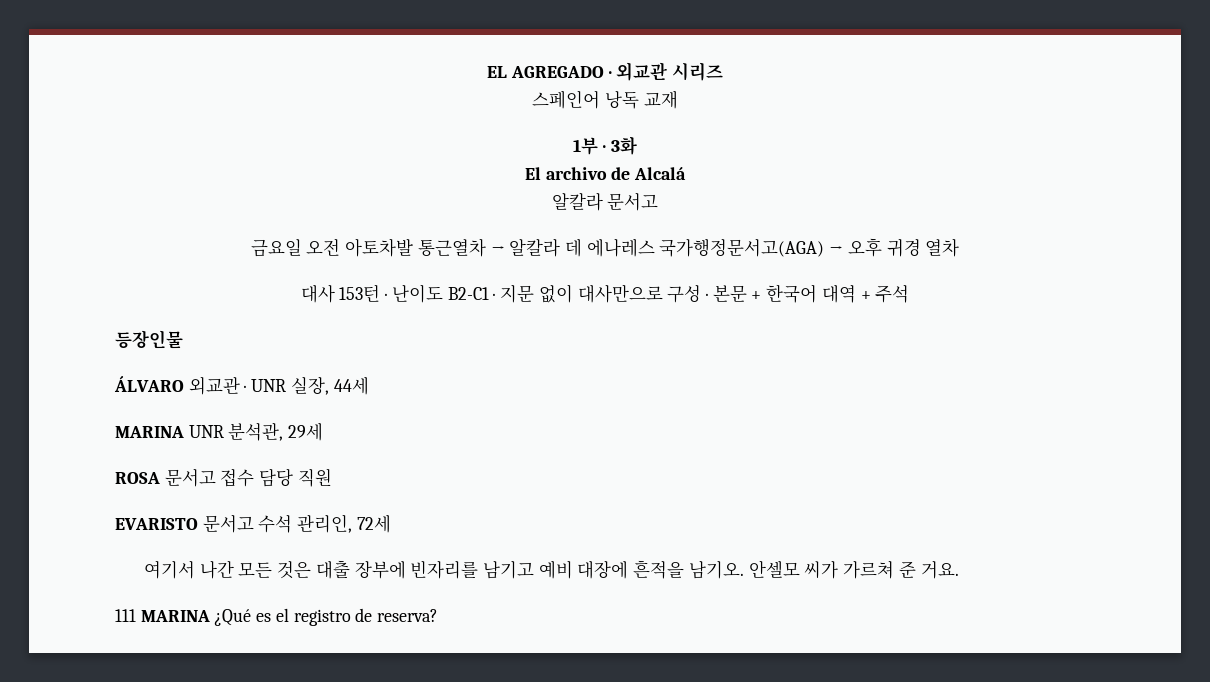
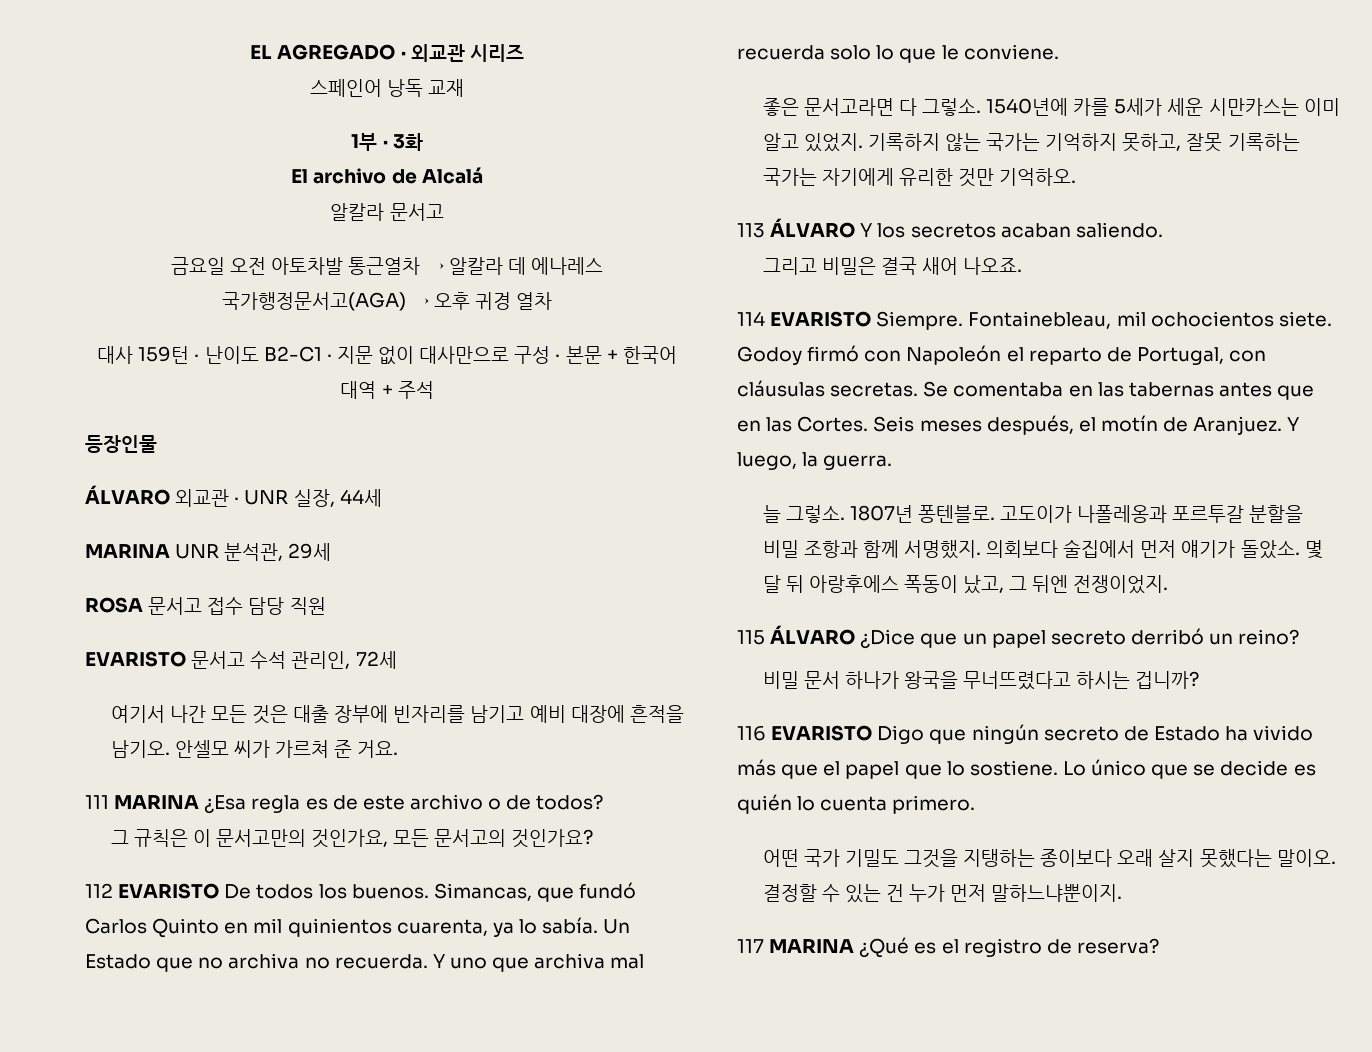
- 대사 153턴 · 난이도 B2-C1 · 지문 없이 대사만으로 구성 · 본문 + 한국어 대역 + 주석
+ 대사 159턴 · 난이도 B2-C1 · 지문 없이 대사만으로 구성 · 본문 + 한국어 대역 + 주석
- 111 MARINA ¿Qué es el registro de reserva?
+ 111 MARINA ¿Esa regla es de este archivo o de todos?
+ 그 규칙은 이 문서고만의 것인가요, 모든 문서고의 것인가요?
+ 112 EVARISTO De todos los buenos. Simancas, que fundó Carlos Quinto en mil quinientos cuarenta, ya lo sabía. Un Estado que no archiva no recuerda. Y uno que archiva mal recuerda solo lo que le conviene.
+ 좋은 문서고라면 다 그렇소. 1540년에 카를 5세가 세운 시만카스는 이미 알고 있었지. 기록하지 않는 국가는 기억하지 못하고, 잘못 기록하는 국가는 자기에게 유리한 것만 기억하오.
+ 113 ÁLVARO Y los secretos acaban saliendo.
+ 그리고 비밀은 결국 새어 나오죠.
+ 114 EVARISTO Siempre. Fontainebleau, mil ochocientos siete. Godoy firmó con Napoleón el reparto de Portugal, con cláusulas secretas. Se comentaba en las tabernas antes que en las Cortes. Seis meses después, el motín de Aranjuez. Y luego, la guerra.
+ 늘 그렇소. 1807년 퐁텐블로. 고도이가 나폴레옹과 포르투갈 분할을 비밀 조항과 함께 서명했지. 의회보다 술집에서 먼저 얘기가 돌았소. 몇 달 뒤 아랑후에스 폭동이 났고, 그 뒤엔 전쟁이었지.
+ 115 ÁLVARO ¿Dice que un papel secreto derribó un reino?
+ 비밀 문서 하나가 왕국을 무너뜨렸다고 하시는 겁니까?
+ 116 EVARISTO Digo que ningún secreto de Estado ha vivido más que el papel que lo sostiene. Lo único que se decide es quién lo cuenta primero.
+ 어떤 국가 기밀도 그것을 지탱하는 종이보다 오래 살지 못했다는 말이오. 결정할 수 있는 건 누가 먼저 말하느냐뿐이지.
+ 117 MARINA ¿Qué es el registro de reserva?

